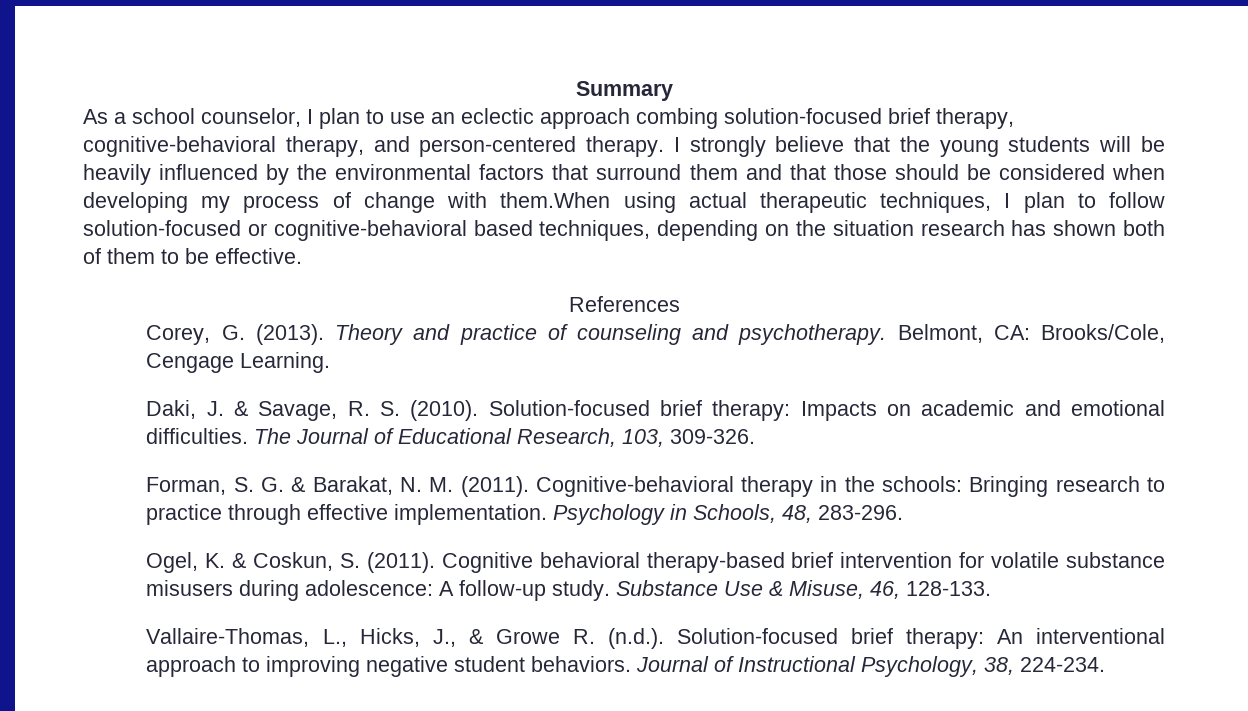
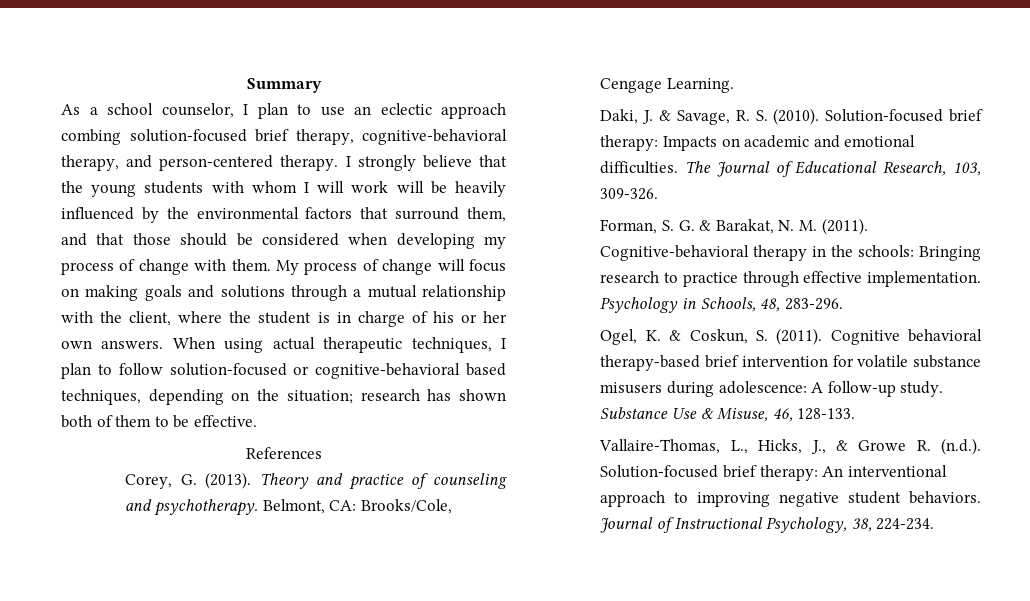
- I strongly believe that the young students will be heavily influenced by the environmental factors that surround them and that those should be considered when developing my process of change with them.When using actual therapeutic techniques, I plan to follow solution-focused or cognitive-behavioral based techniques, depending on the situation research has shown both of them to be effective.
+ I strongly believe that the young students with whom I will work will be heavily influenced by the environmental factors that surround them, and that those should be considered when developing my process of change with them. My process of change will focus on making goals and solutions through a mutual relationship with the client, where the student is in charge of his or her own answers. When using actual therapeutic techniques, I plan to follow solution-focused or cognitive-behavioral based techniques, depending on the situation; research has shown both of them to be effective.

